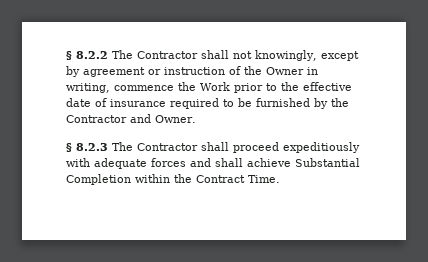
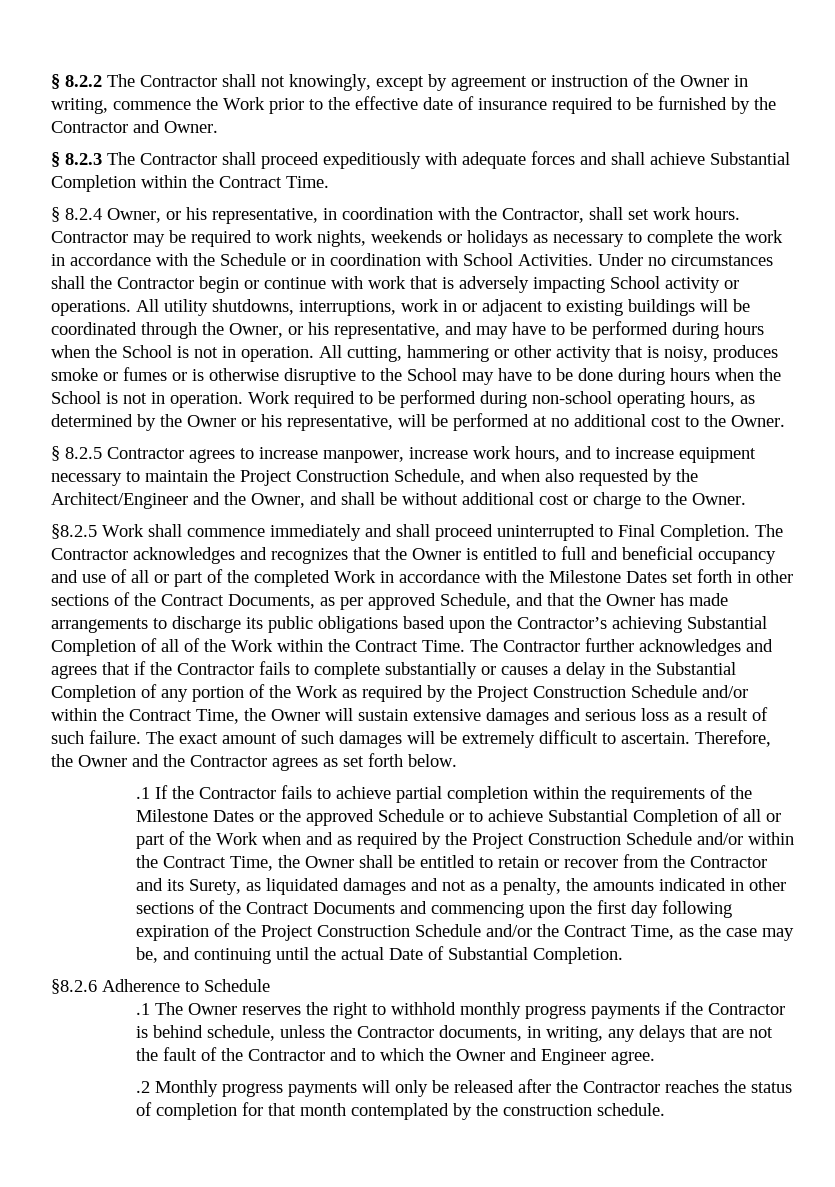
+ § 8.2.4 Owner, or his representative, in coordination with the Contractor, shall set work hours. Contractor may be required to work nights, weekends or holidays as necessary to complete the work in accordance with the Schedule or in coordination with School Activities. Under no circumstances shall the Contractor begin or continue with work that is adversely impacting School activity or operations. All utility shutdowns, interruptions, work in or adjacent to existing buildings will be coordinated through the Owner, or his representative, and may have to be performed during hours when the School is not in operation. All cutting, hammering or other activity that is noisy, produces smoke or fumes or is otherwise disruptive to the School may have to be done during hours when the School is not in operation. Work required to be performed during non-school operating hours, as determined by the Owner or his representative, will be performed at no additional cost to the Owner.
+ § 8.2.5 Contractor agrees to increase manpower, increase work hours, and to increase equipment necessary to maintain the Project Construction Schedule, and when also requested by the Architect/Engineer and the Owner, and shall be without additional cost or charge to the Owner.
+ §8.2.5 Work shall commence immediately and shall proceed uninterrupted to Final Completion. The Contractor acknowledges and recognizes that the Owner is entitled to full and beneficial occupancy and use of all or part of the completed Work in accordance with the Milestone Dates set forth in other sections of the Contract Documents, as per approved Schedule, and that the Owner has made arrangements to discharge its public obligations based upon the Contractor’s achieving Substantial Completion of all of the Work within the Contract Time. The Contractor further acknowledges and agrees that if the Contractor fails to complete substantially or causes a delay in the Substantial Completion of any portion of the Work as required by the Project Construction Schedule and/or within the Contract Time, the Owner will sustain extensive damages and serious loss as a result of such failure. The exact amount of such damages will be extremely difficult to ascertain. Therefore, the Owner and the Contractor agrees as set forth below.
+ .1 If the Contractor fails to achieve partial completion within the requirements of the Milestone Dates or the approved Schedule or to achieve Substantial Completion of all or part of the Work when and as required by the Project Construction Schedule and/or within the Contract Time, the Owner shall be entitled to retain or recover from the Contractor and its Surety, as liquidated damages and not as a penalty, the amounts indicated in other sections of the Contract Documents and commencing upon the first day following expiration of the Project Construction Schedule and/or the Contract Time, as the case may be, and continuing until the actual Date of Substantial Completion.
+ §8.2.6 Adherence to Schedule
+ .1 The Owner reserves the right to withhold monthly progress payments if the Contractor is behind schedule, unless the Contractor documents, in writing, any delays that are not the fault of the Contractor and to which the Owner and Engineer agree.
+ .2 Monthly progress payments will only be released after the Contractor reaches the status of completion for that month contemplated by the construction schedule.

